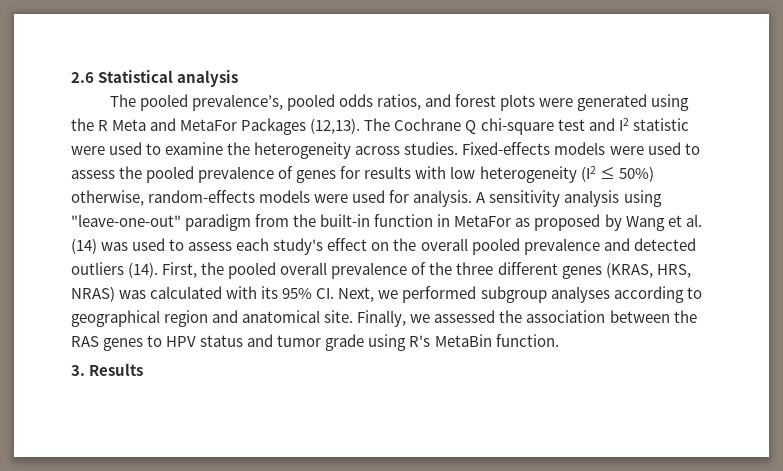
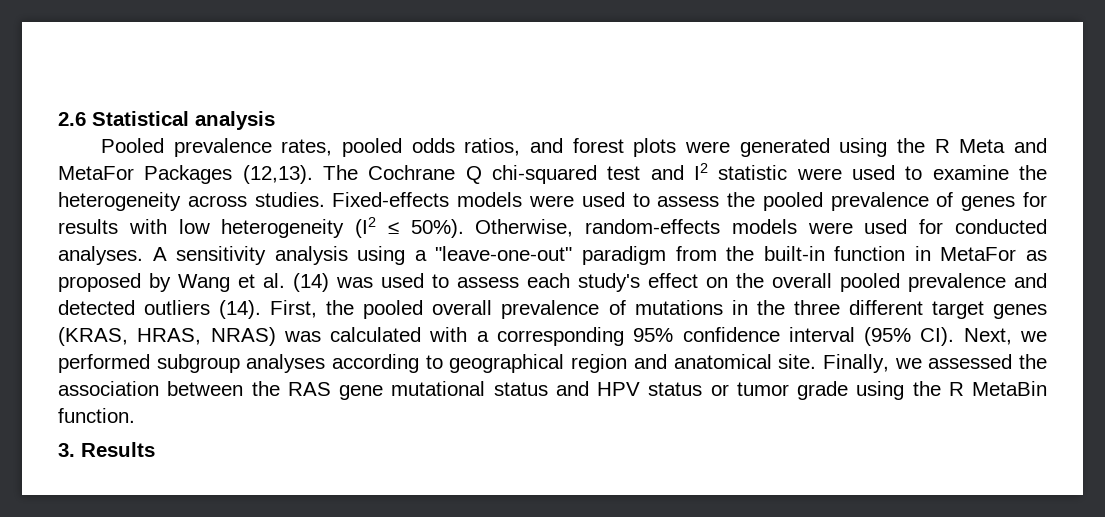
- The pooled prevalence’s, pooled odds ratios, and forest plots were generated using the R Meta and MetaFor Packages (12,13).
+ Pooled prevalence rates, pooled odds ratios, and forest plots were generated using the R Meta and MetaFor Packages (12,13).
- The Cochrane Q chi-square test and I2 statistic were used to examine the heterogeneity across studies.
+ The Cochrane Q chi-squared test and I2 statistic were used to examine the heterogeneity across studies.
- Fixed-effects models were used to assess the pooled prevalence of genes for results with low heterogeneity (I2 ≤ 50%) otherwise, random-effects models were used for analysis.
+ Fixed-effects models were used to assess the pooled prevalence of genes for results with low heterogeneity (I2 ≤ 50%). Otherwise, random-effects models were used for conducted analyses.
- A sensitivity analysis using "leave-one-out" paradigm from the built-in function in MetaFor as proposed by Wang et al. (14) was used to assess each study's effect on the overall pooled prevalence and detected outliers (14).
+ A sensitivity analysis using a "leave-one-out" paradigm from the built-in function in MetaFor as proposed by Wang et al. (14) was used to assess each study's effect on the overall pooled prevalence and detected outliers (14).
- First, the pooled overall prevalence of the three different genes (KRAS, HRS, NRAS) was calculated with its 95% CI. Next, we performed subgroup analyses according to geographical region and anatomical site.
+ First, the pooled overall prevalence of mutations in the three different target genes (KRAS, HRAS, NRAS) was calculated with a corresponding 95% confidence interval (95% CI). Next, we performed subgroup analyses according to geographical region and anatomical site.
- Finally, we assessed the association between the RAS genes to HPV status and tumor grade using R's MetaBin function.
+ Finally, we assessed the association between the RAS gene mutational status and HPV status or tumor grade using the R MetaBin function.

